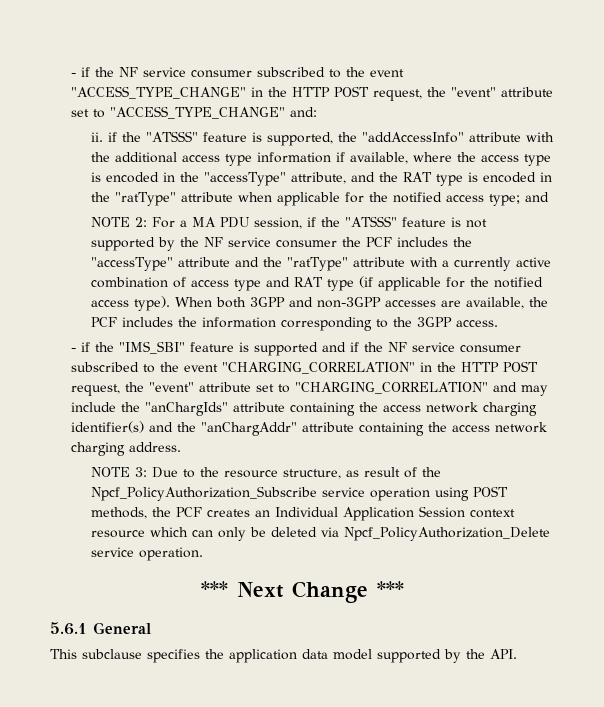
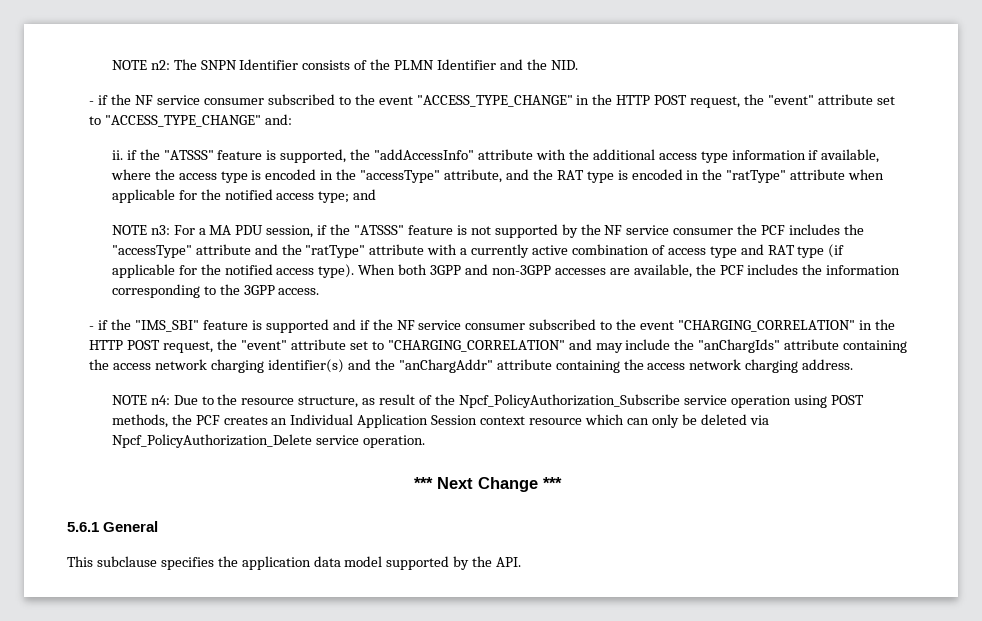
+ NOTE n2: The SNPN Identifier consists of the PLMN Identifier and the NID.
- NOTE 2: For a MA PDU session, if the "ATSSS" feature is not supported by the NF service consumer the PCF includes the "accessType" attribute and the "ratType" attribute with a currently active combination of access type and RAT type (if applicable for the notified access type).
+ NOTE n3: For a MA PDU session, if the "ATSSS" feature is not supported by the NF service consumer the PCF includes the "accessType" attribute and the "ratType" attribute with a currently active combination of access type and RAT type (if applicable for the notified access type).
- NOTE 3: Due to the resource structure, as result of the Npcf_PolicyAuthorization_Subscribe service operation using POST methods, the PCF creates an Individual Application Session context resource which can only be deleted via Npcf_PolicyAuthorization_Delete service operation.
+ NOTE n4: Due to the resource structure, as result of the Npcf_PolicyAuthorization_Subscribe service operation using POST methods, the PCF creates an Individual Application Session context resource which can only be deleted via Npcf_PolicyAuthorization_Delete service operation.

